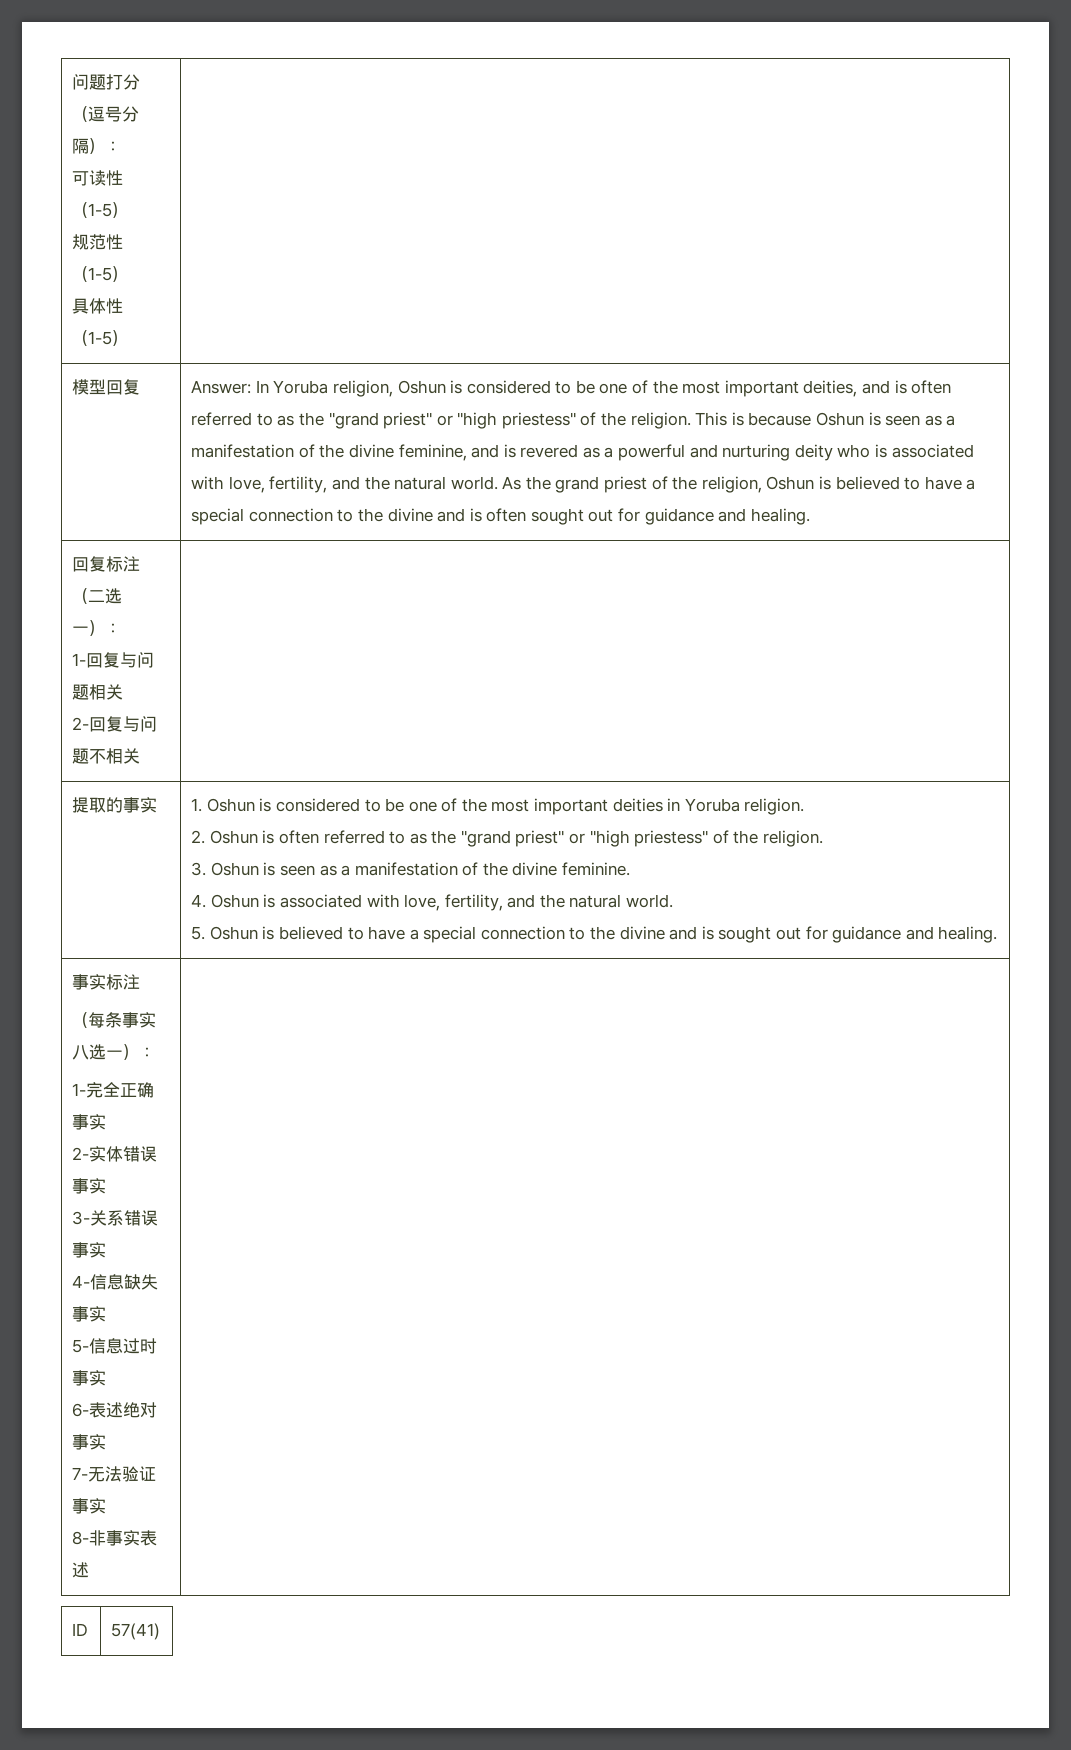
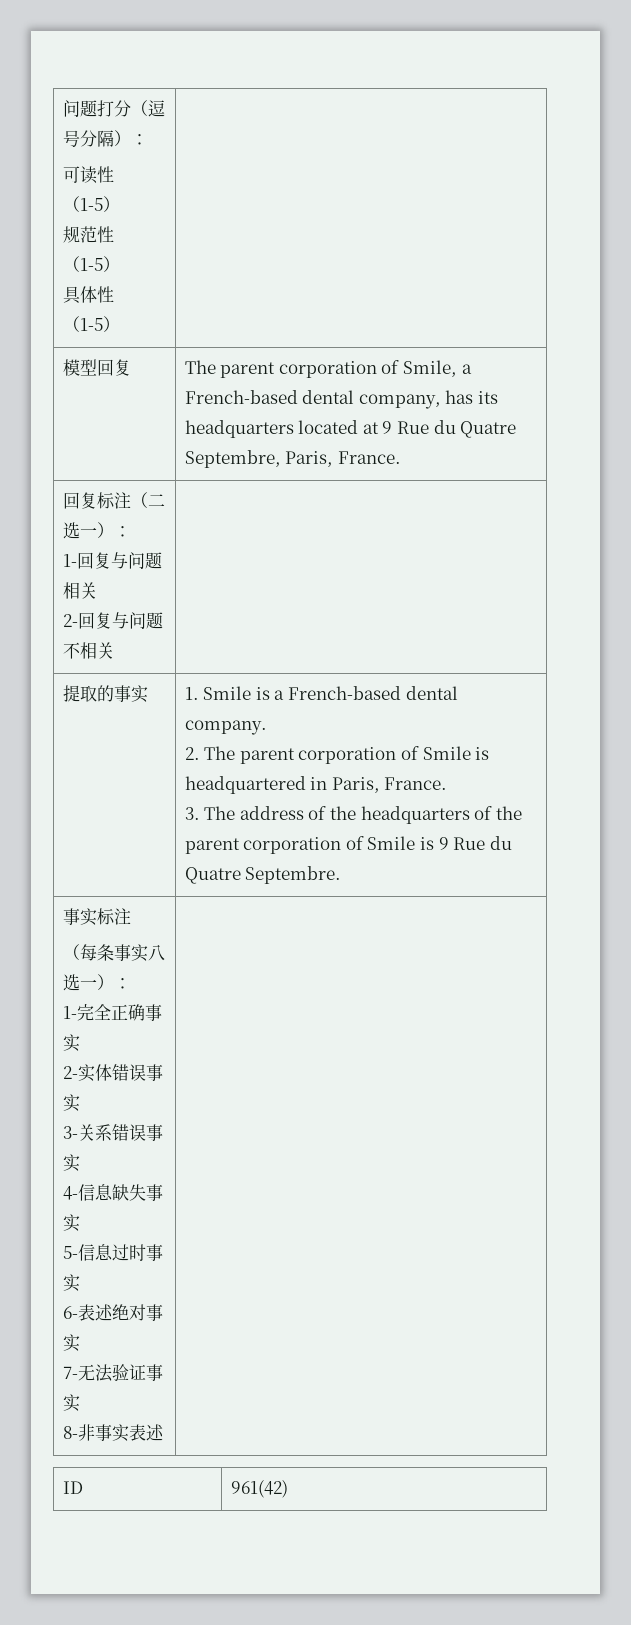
- Answer: In Yoruba religion, Oshun is considered to be one of the most important deities, and is often referred to as the "grand priest" or "high priestess" of the religion. This is because Oshun is seen as a manifestation of the divine feminine, and is revered as a powerful and nurturing deity who is associated with love, fertility, and the natural world. As the grand priest of the religion, Oshun is believed to have a special connection to the divine and is often sought out for guidance and healing.
+ The parent corporation of Smile, a French-based dental company, has its headquarters located at 9 Rue du Quatre Septembre, Paris, France.
- 1. Oshun is considered to be one of the most important deities in Yoruba religion.
- 2. Oshun is often referred to as the "grand priest" or "high priestess" of the religion.
- 3. Oshun is seen as a manifestation of the divine feminine.
- 4. Oshun is associated with love, fertility, and the natural world.
- 5. Oshun is believed to have a special connection to the divine and is sought out for guidance and healing.
+ 1. Smile is a French-based dental company.
+ 2. The parent corporation of Smile is headquartered in Paris, France.
+ 3. The address of the headquarters of the parent corporation of Smile is 9 Rue du Quatre Septembre.
- ID | 57(41)
+ ID | 961(42)

